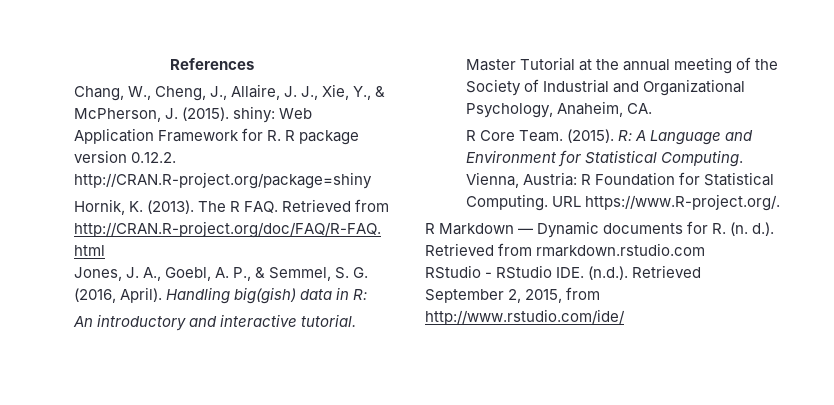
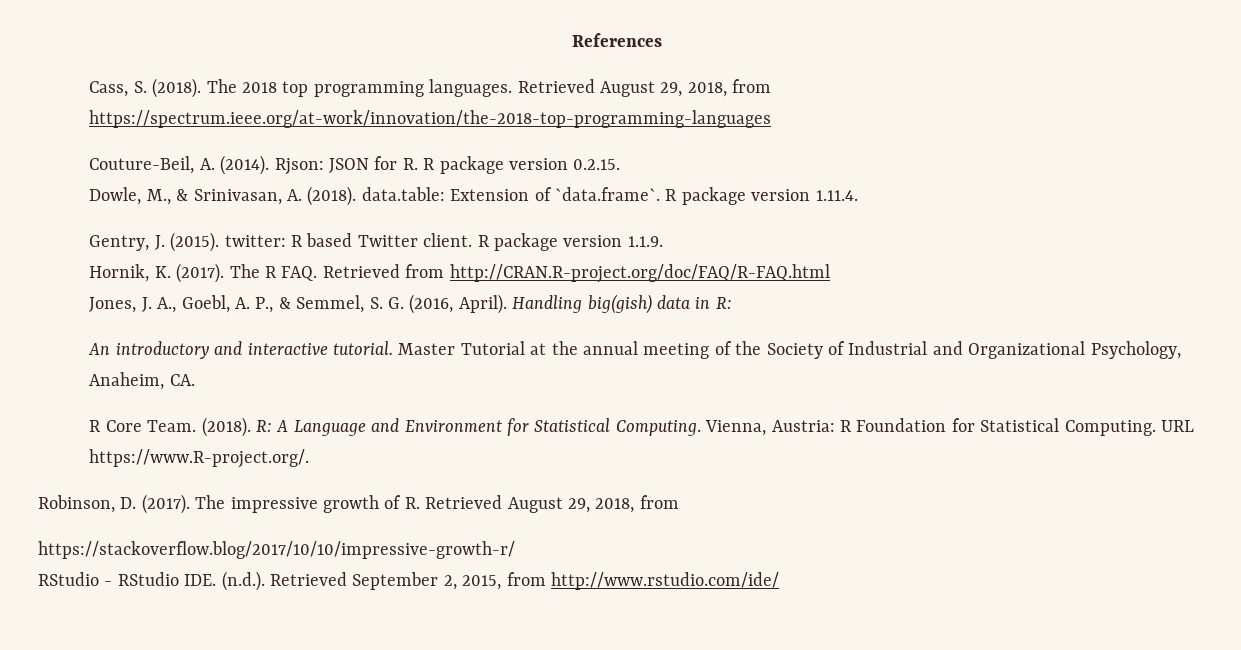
- Chang, W., Cheng, J., Allaire, J. J., Xie, Y., & McPherson, J. (2015). shiny: Web Application Framework for R. R package version 0.12.2. http://CRAN.R-project.org/package=shiny
+ Cass, S. (2018). The 2018 top programming languages. Retrieved August 29, 2018, from https://spectrum.ieee.org/at-work/innovation/the-2018-top-programming-languages
+ Couture-Beil, A. (2014). Rjson: JSON for R. R package version 0.2.15.
+ Dowle, M., & Srinivasan, A. (2018). data.table: Extension of `data.frame`. R package version 1.11.4.
+ Gentry, J. (2015). twitter: R based Twitter client. R package version 1.1.9.
- Hornik, K. (2013).
+ Hornik, K. (2017).
- R Core Team. (2015).
+ R Core Team. (2018).
- R Markdown — Dynamic documents for R. (n. d.). Retrieved from rmarkdown.rstudio.com
+ Robinson, D. (2017). The impressive growth of R. Retrieved August 29, 2018, from
+ https://stackoverflow.blog/2017/10/10/impressive-growth-r/

